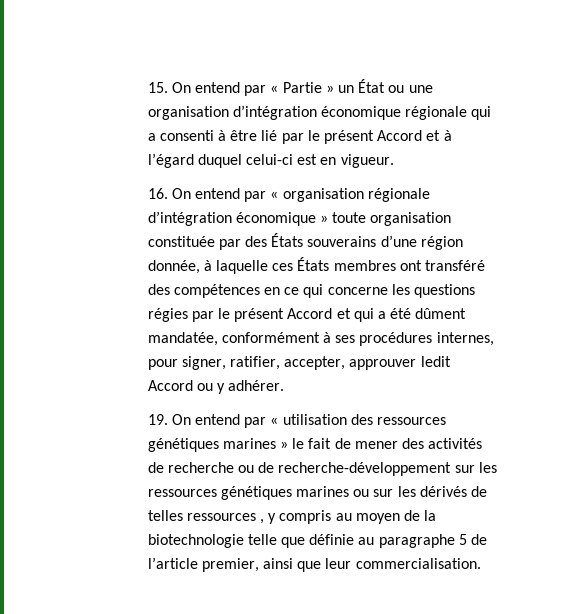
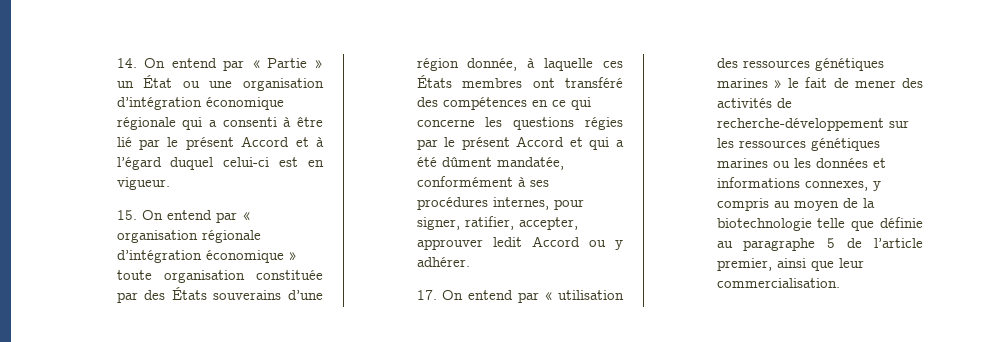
- 15. On entend par « Partie » un État ou une organisation d’intégration économique régionale qui a consenti à être lié par le présent Accord et à l’égard duquel celui-ci est en vigueur.
+ 14. On entend par « Partie » un État ou une organisation d’intégration économique régionale qui a consenti à être lié par le présent Accord et à l’égard duquel celui-ci est en vigueur.
- 16. On entend par « organisation régionale d’intégration économique » toute organisation constituée par des États souverains d’une région donnée, à laquelle ces États membres ont transféré des compétences en ce qui concerne les questions régies par le présent Accord et qui a été dûment mandatée, conformément à ses procédures internes, pour signer, ratifier, accepter, approuver ledit Accord ou y adhérer.
+ 15. On entend par « organisation régionale d’intégration économique » toute organisation constituée par des États souverains d’une région donnée, à laquelle ces États membres ont transféré des compétences en ce qui concerne les questions régies par le présent Accord et qui a été dûment mandatée, conformément à ses procédures internes, pour signer, ratifier, accepter, approuver ledit Accord ou y adhérer.
- 19. On entend par « utilisation des ressources génétiques marines » le fait de mener des activités de recherche ou de recherche-développement sur les ressources génétiques marines ou sur les dérivés de telles ressources , y compris au moyen de la biotechnologie telle que définie au paragraphe 5 de l’article premier, ainsi que leur commercialisation.
+ 17. On entend par « utilisation des ressources génétiques marines » le fait de mener des activités de recherche-développement sur les ressources génétiques marines ou les données et informations connexes, y compris au moyen de la biotechnologie telle que définie au paragraphe 5 de l’article premier, ainsi que leur commercialisation.

